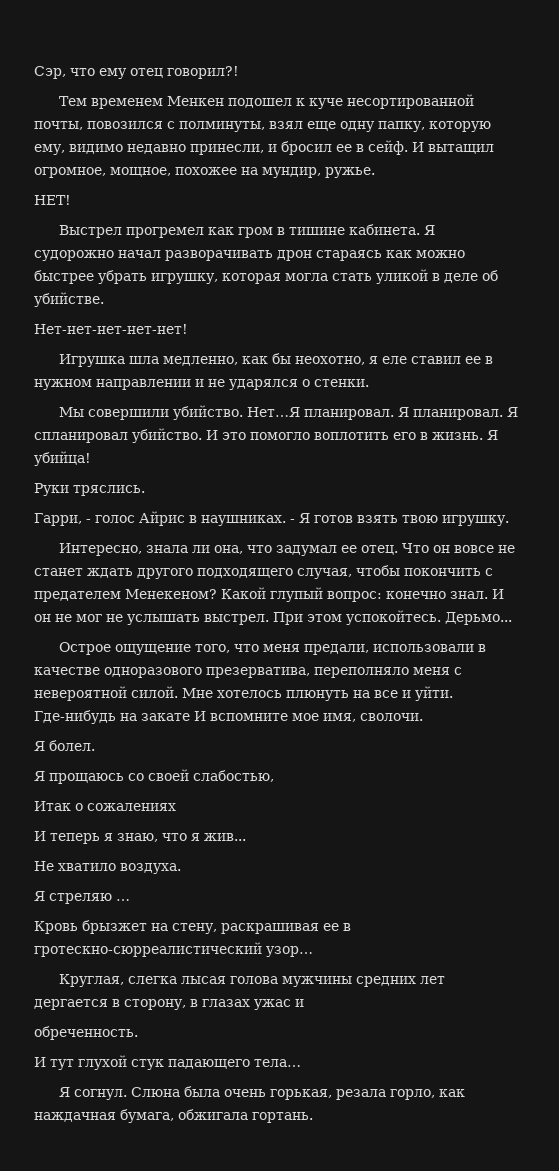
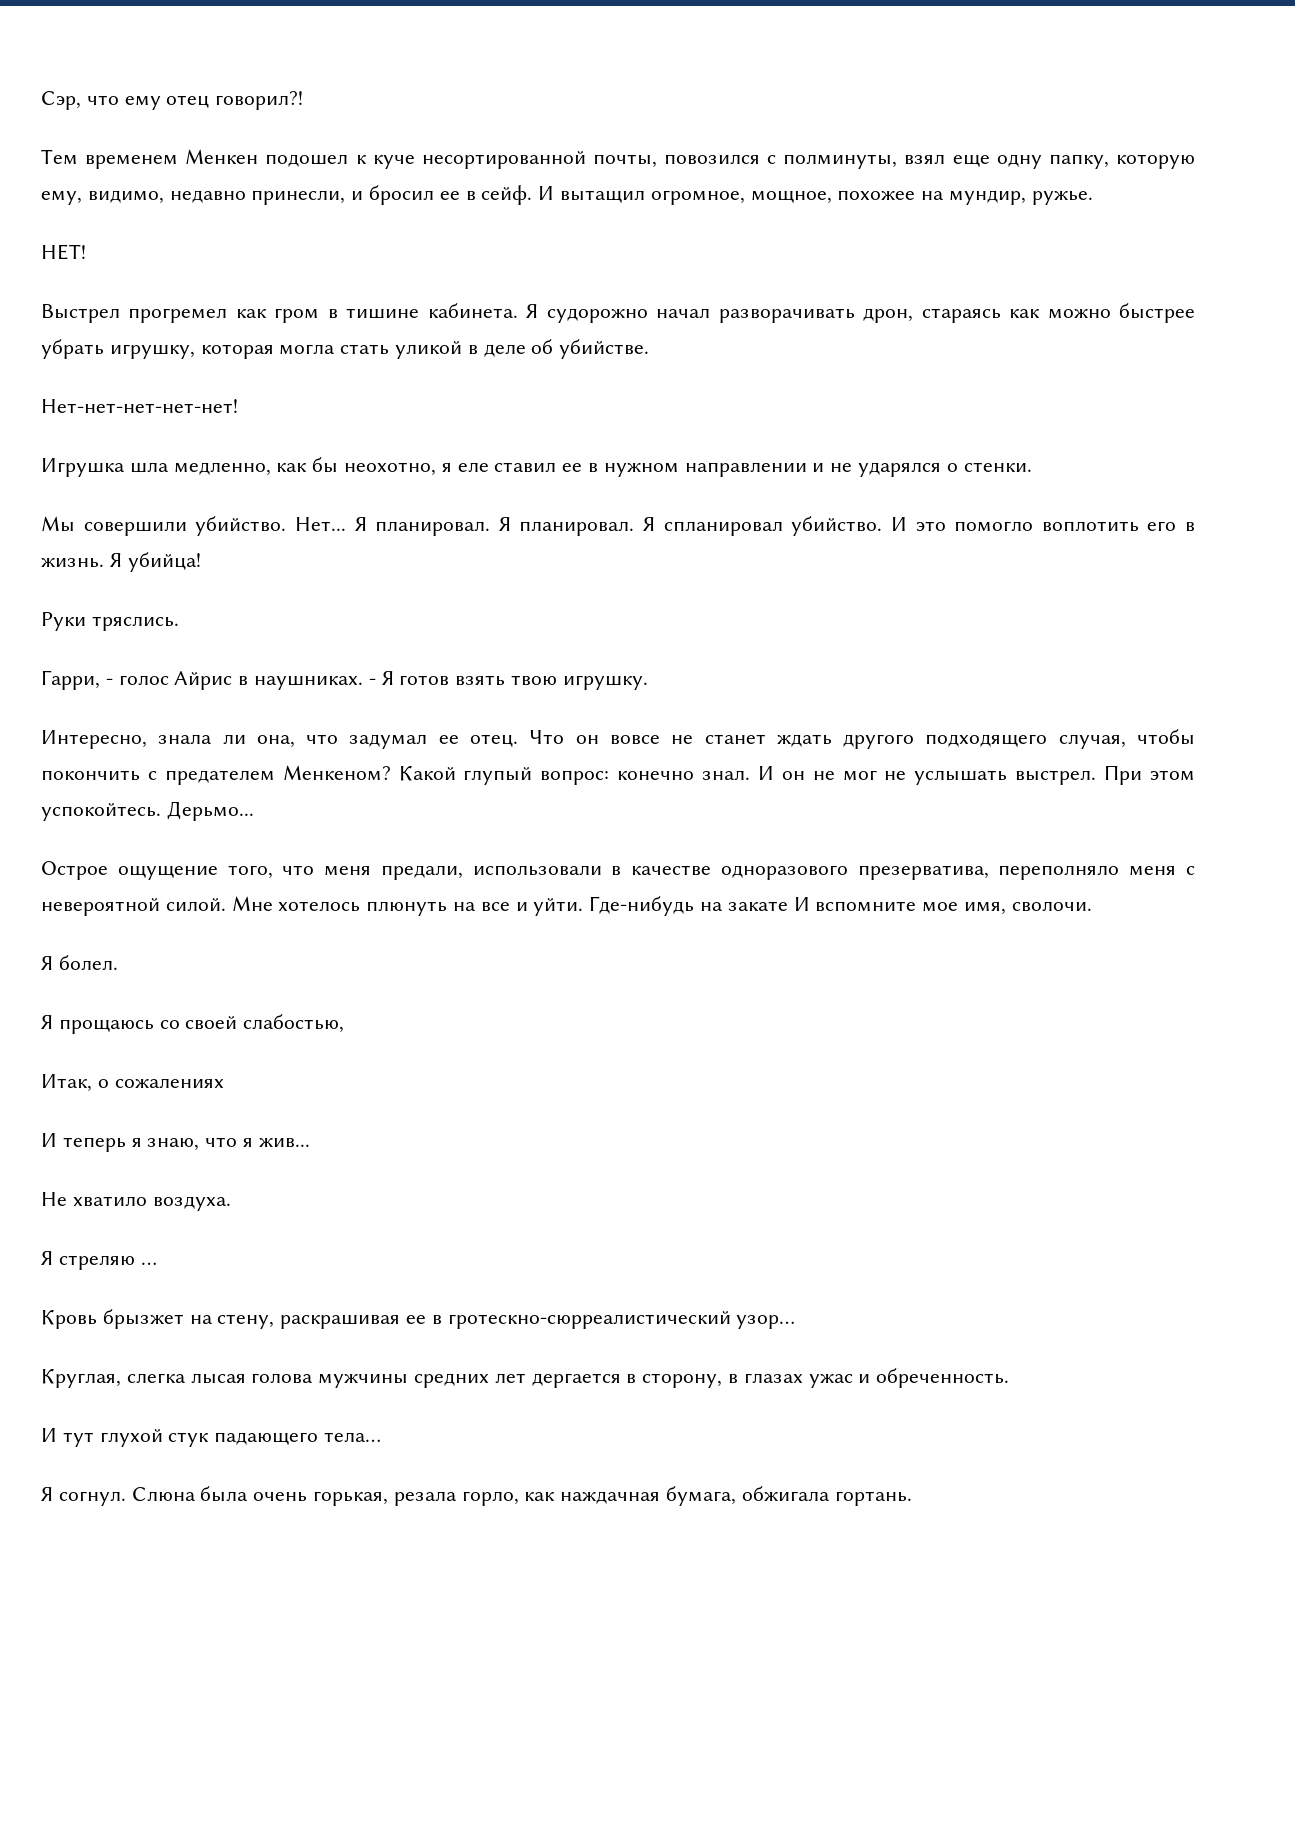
- Тем временем Менкен подошел к куче несортированной почты, повозился с полминуты, взял еще одну папку, которую ему, видимо недавно принесли, и бросил ее в сейф.
+ Тем временем Менкен подошел к куче несортированной почты, повозился с полминуты, взял еще одну папку, которую ему, видимо, недавно принесли, и бросил ее в сейф.
- Я судорожно начал разворачивать дрон стараясь как можно быстрее убрать игрушку, которая могла стать уликой в деле об убийстве.
+ Я судорожно начал разворачивать дрон, стараясь как можно быстрее убрать игрушку, которая могла стать уликой в деле об убийстве.
- Нет…Я планировал.
+ Нет... Я планировал.
- Что он вовсе не станет ждать другого подходящего случая, чтобы покончить с предателем Менекеном?
+ Что он вовсе не станет ждать другого подходящего случая, чтобы покончить с предателем Менкеном?
- Итак о сожалениях
+ Итак, о сожалениях
- Круглая, слегка лысая голова мужчины средних лет дергается в сторону, в глазах ужас и
- обреченность.
+ Круглая, слегка лысая голова мужчины средних лет дергается в сторону, в глазах ужас и обреченность.

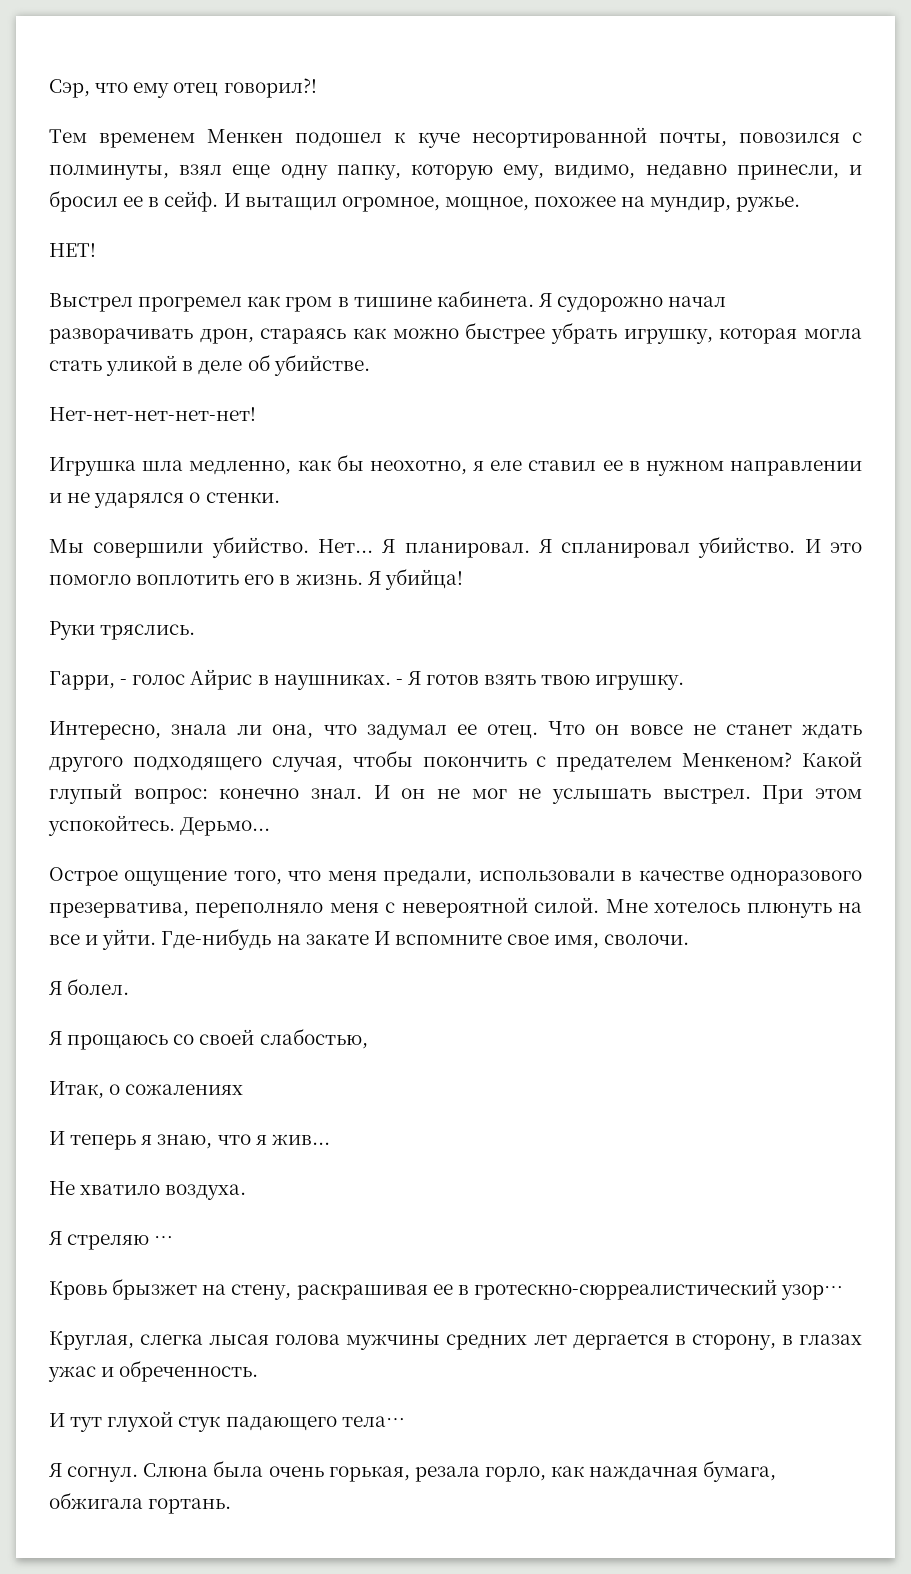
- Я планировал. Я спланировал убийство.
+ Я спланировал убийство.
- Где-нибудь на закате И вспомните мое имя, сволочи.
+ Где-нибудь на закате И вспомните свое имя, сволочи.

